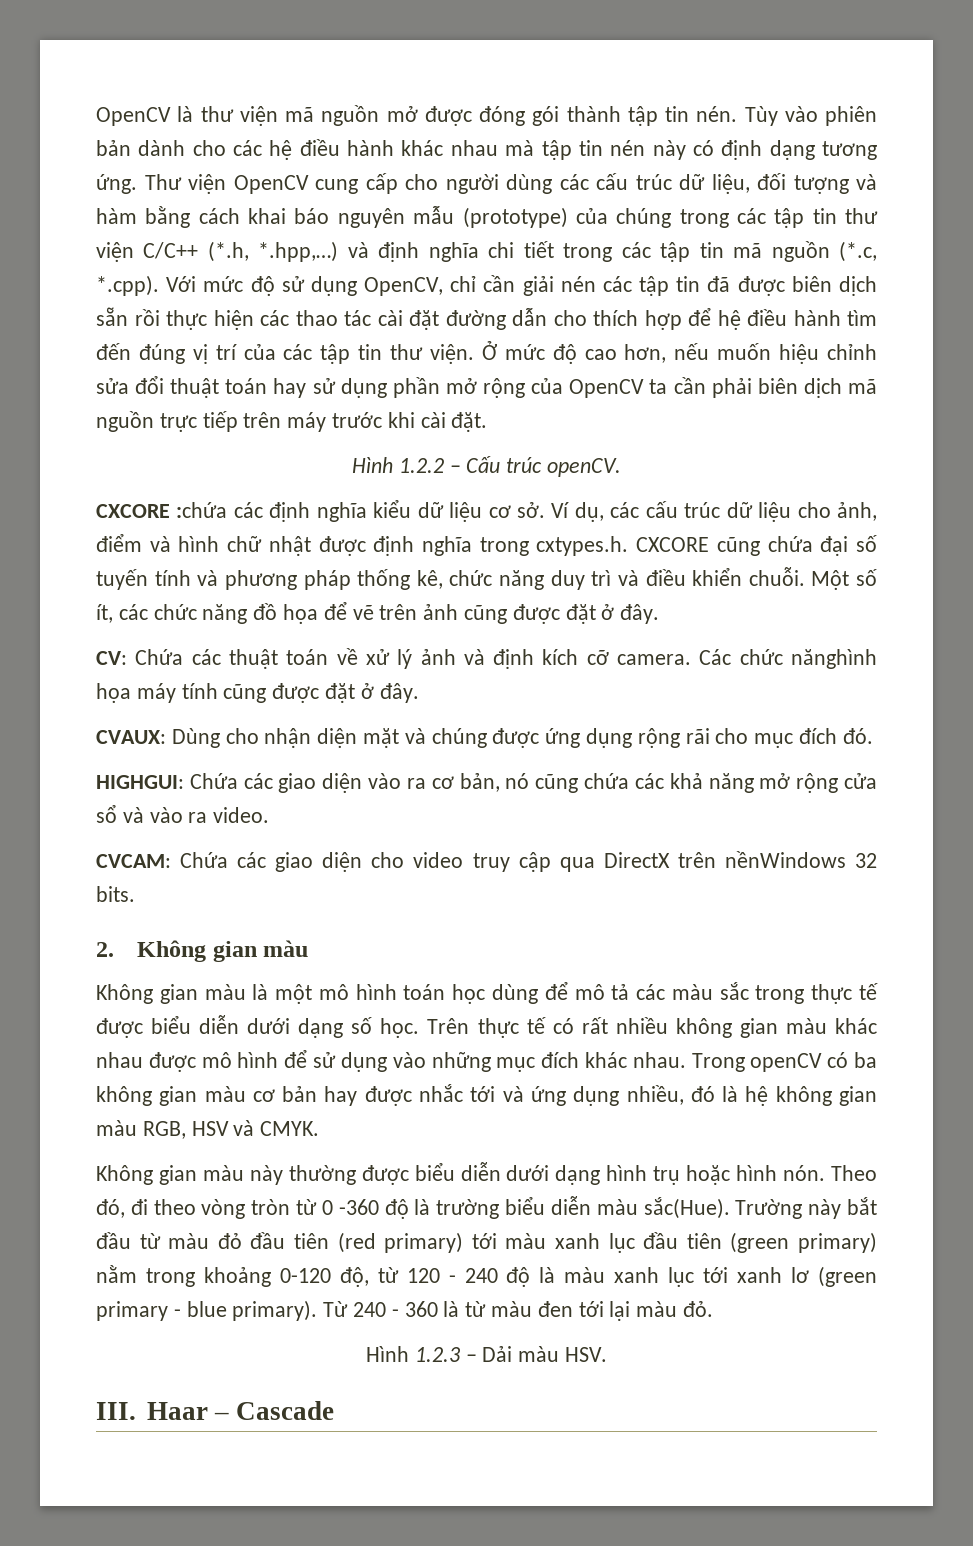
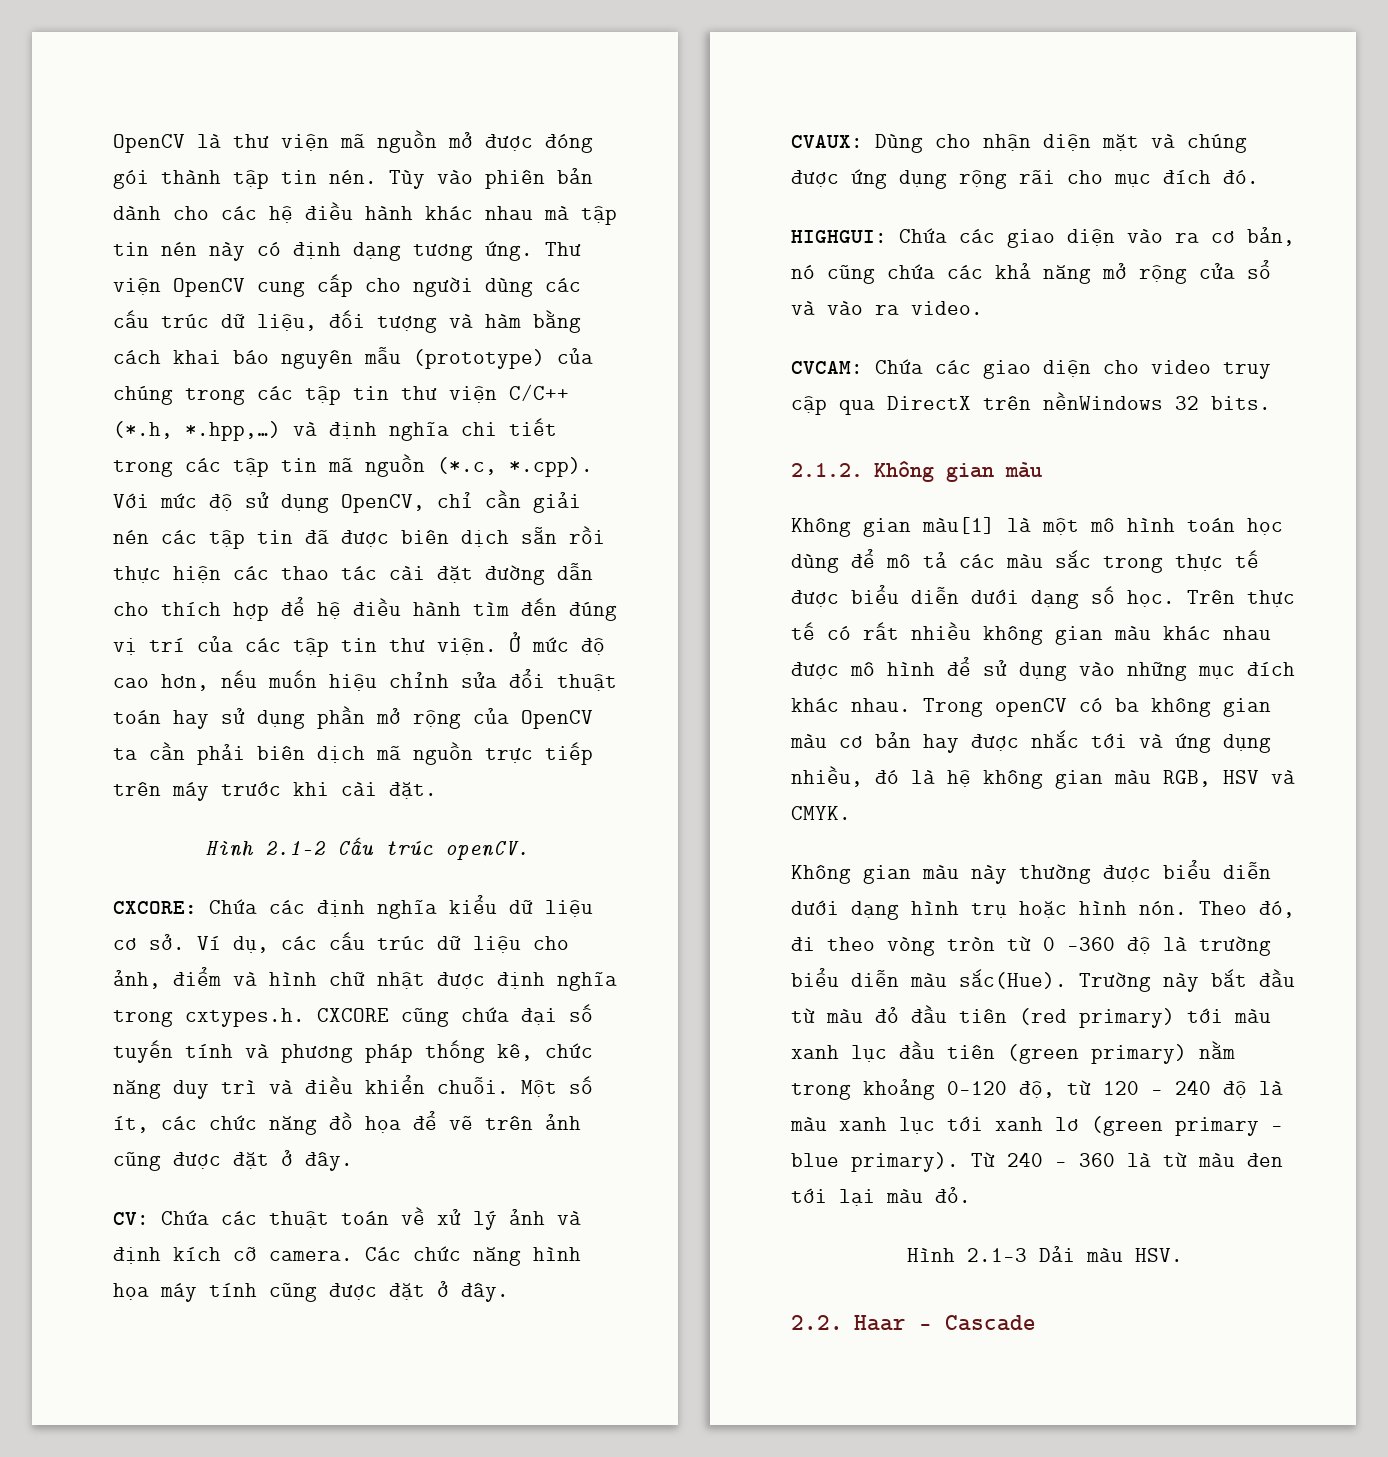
- Hình 1.2.2 – Cấu trúc openCV.
+ Hình 2.1-2 Cấu trúc openCV.
- CXCORE :chứa các định nghĩa kiểu dữ liệu cơ sở.
+ CXCORE: Chứa các định nghĩa kiểu dữ liệu cơ sở.
- Các chức nănghình họa máy tính cũng được đặt ở đây.
+ Các chức năng hình họa máy tính cũng được đặt ở đây.
- 2. Không gian màu
+ 2.1.2. Không gian màu
- Không gian màu là một mô hình toán học dùng để mô tả các màu sắc trong thực tế được biểu diễn dưới dạng số học.
+ Không gian màu[1] là một mô hình toán học dùng để mô tả các màu sắc trong thực tế được biểu diễn dưới dạng số học.
- Hình 1.2.3 – Dải màu HSV.
+ Hình 2.1-3 Dải màu HSV.
- III. Haar – Cascade
+ 2.2. Haar – Cascade

